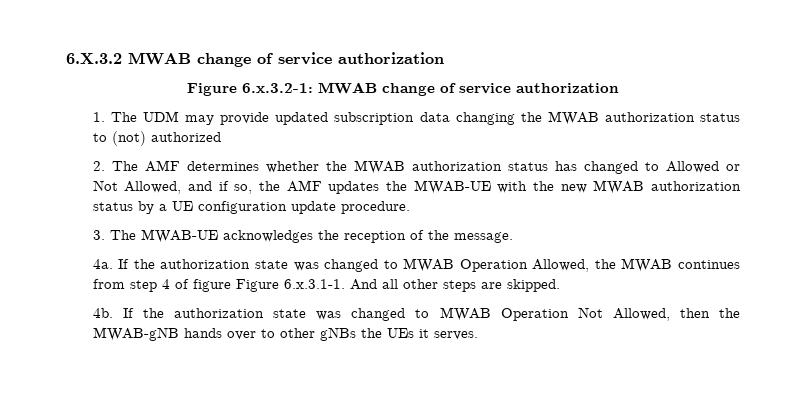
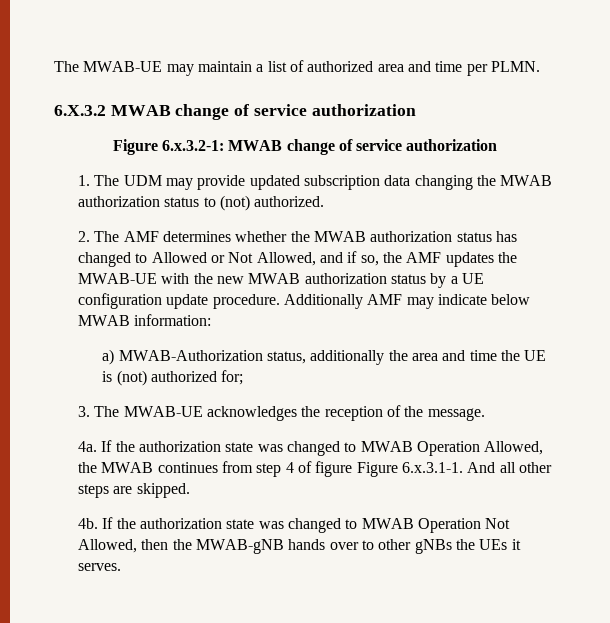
+ The MWAB-UE may maintain a list of authorized area and time per PLMN.
- 1. The UDM may provide updated subscription data changing the MWAB authorization status to (not) authorized
+ 1. The UDM may provide updated subscription data changing the MWAB authorization status to (not) authorized.
+ Additionally AMF may indicate below MWAB information:
+ a) MWAB-Authorization status, additionally the area and time the UE is (not) authorized for;

